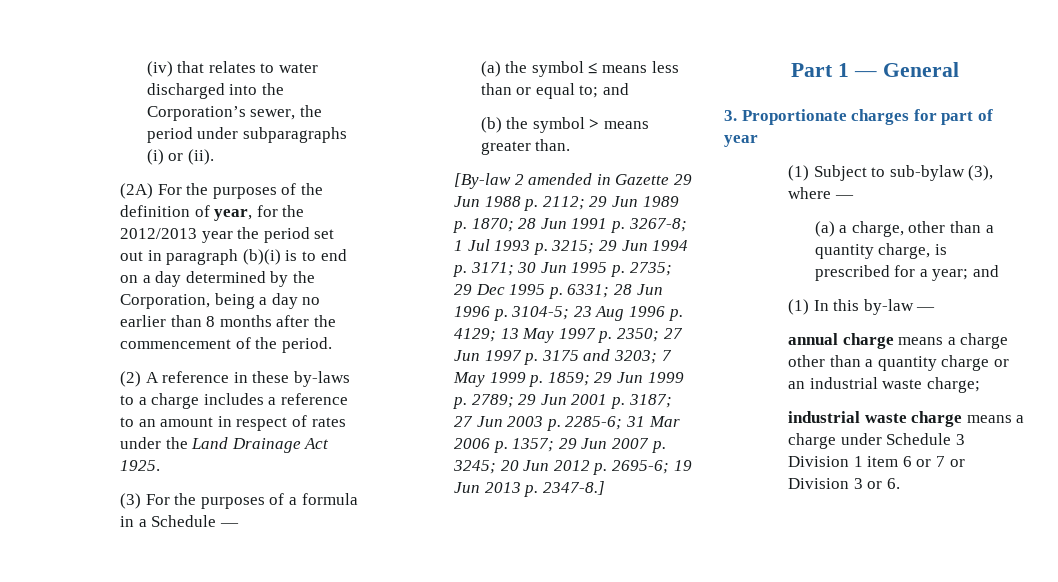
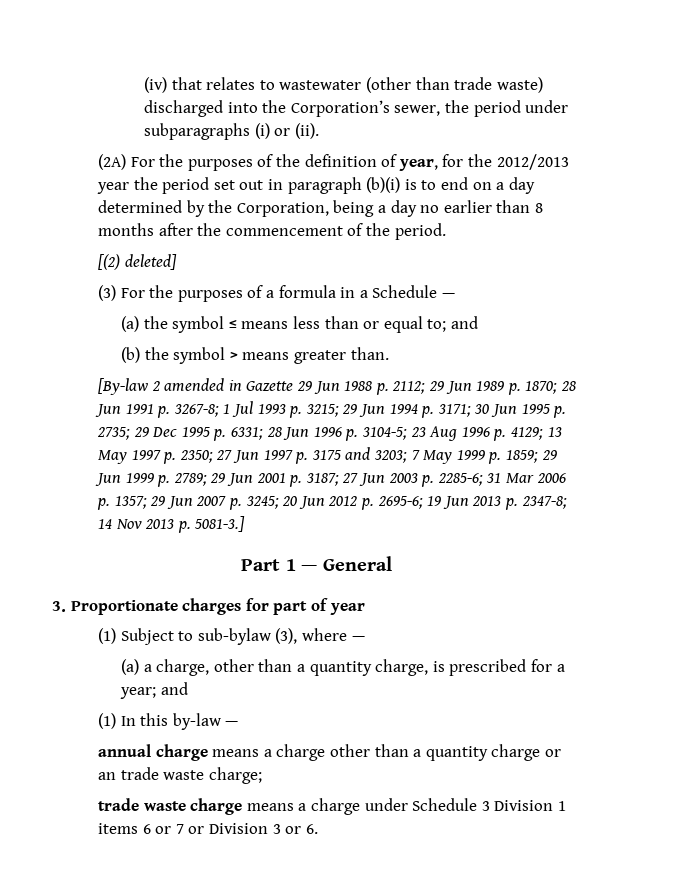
- (iv) that relates to water discharged into the Corporation’s sewer, the period under subparagraphs (i) or (ii).
+ (iv) that relates to wastewater (other than trade waste) discharged into the Corporation’s sewer, the period under subparagraphs (i) or (ii).
- (2) A reference in these by-laws to a charge includes a reference to an amount in respect of rates under the Land Drainage Act 1925.
+ [(2) deleted]
- 19 Jun 2013 p. 2347-8.]
+ 19 Jun 2013 p. 2347-8; 14 Nov 2013 p. 5081-3.]
- annual charge means a charge other than a quantity charge or an industrial waste charge;
+ annual charge means a charge other than a quantity charge or an trade waste charge;
- industrial waste charge means a charge under Schedule 3 Division 1 item 6 or 7 or Division 3 or 6.
+ trade waste charge means a charge under Schedule 3 Division 1 items 6 or 7 or Division 3 or 6.

